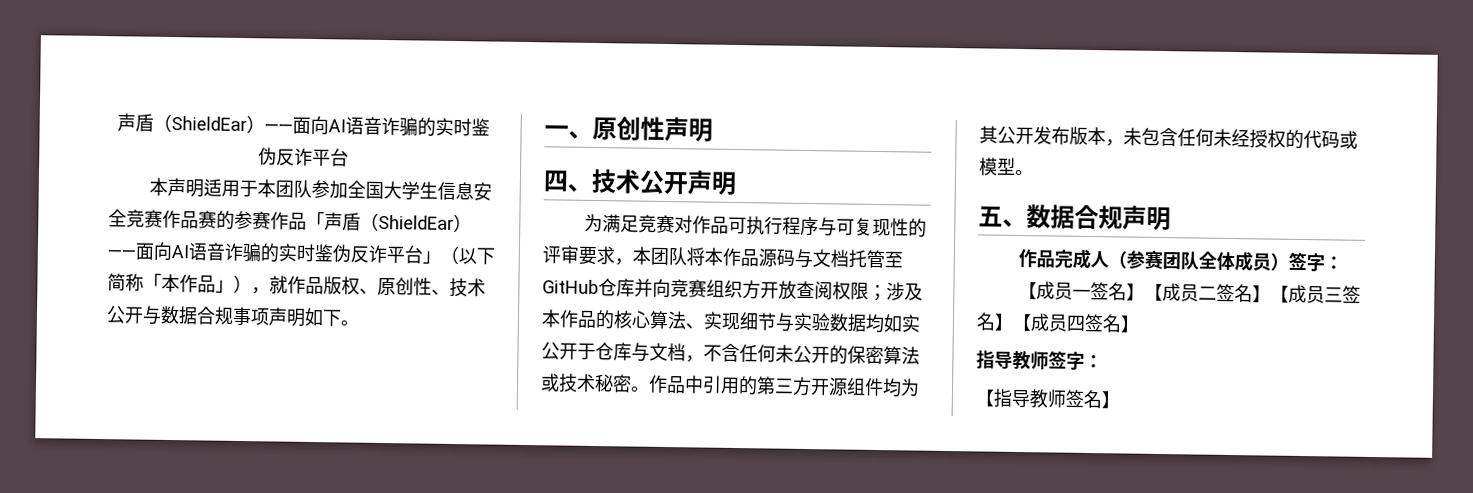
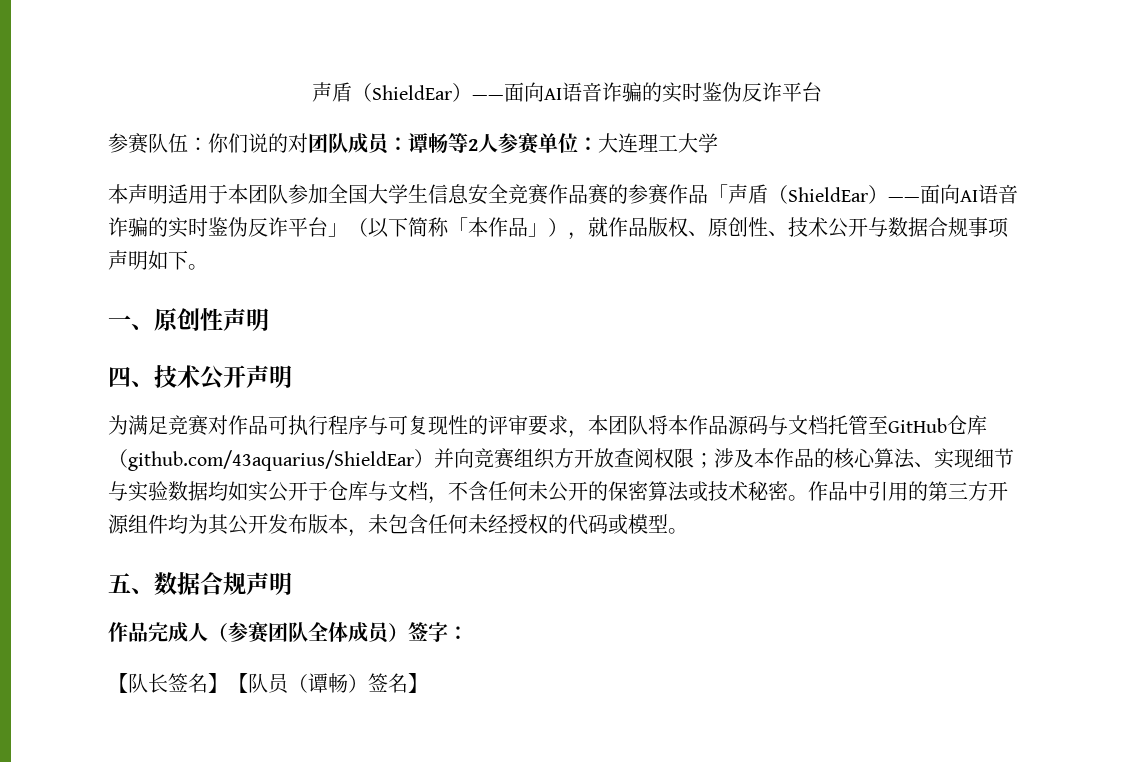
+ 参赛队伍：你们说的对团队成员：谭畅等2人参赛单位：大连理工大学
- 为满足竞赛对作品可执行程序与可复现性的评审要求，本团队将本作品源码与文档托管至GitHub仓库并向竞赛组织方开放查阅权限；涉及本作品的核心算法、实现细节与实验数据均如实公开于仓库与文档，不含任何未公开的保密算法或技术秘密。
+ 为满足竞赛对作品可执行程序与可复现性的评审要求，本团队将本作品源码与文档托管至GitHub仓库（github.com/43aquarius/ShieldEar）并向竞赛组织方开放查阅权限；涉及本作品的核心算法、实现细节与实验数据均如实公开于仓库与文档，不含任何未公开的保密算法或技术秘密。
- 【成员一签名】【成员二签名】【成员三签名】【成员四签名】
- 指导教师签字：
- 【指导教师签名】
+ 【队长签名】【队员（谭畅）签名】

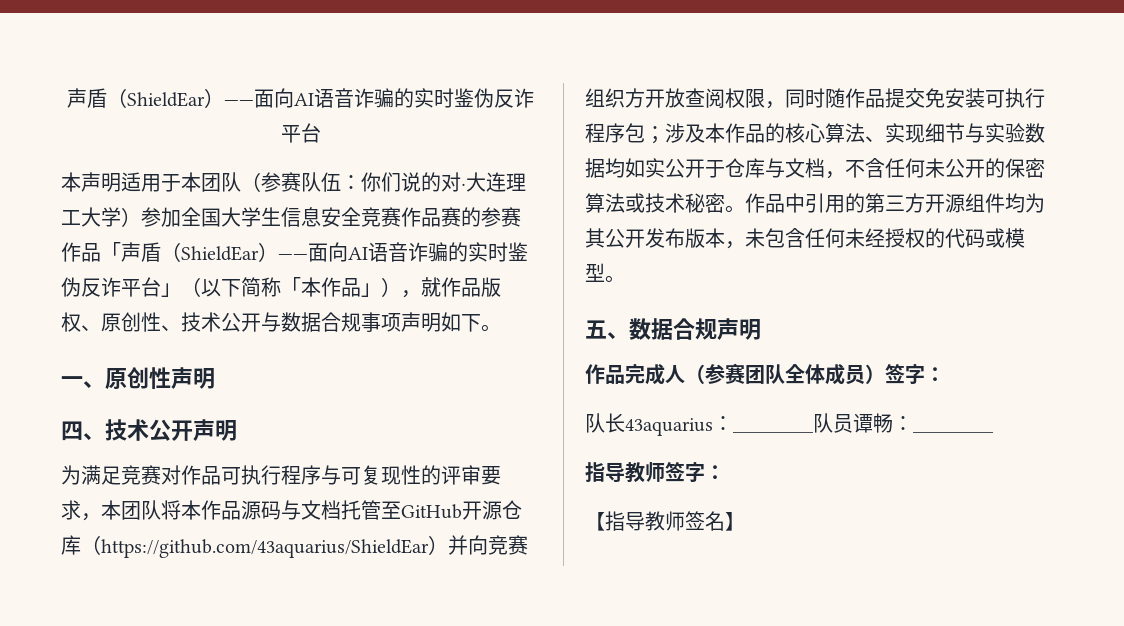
- 参赛队伍：你们说的对团队成员：谭畅等2人参赛单位：大连理工大学
- 本声明适用于本团队参加全国大学生信息安全竞赛作品赛的参赛作品「声盾（ShieldEar）——面向AI语音诈骗的实时鉴伪反诈平台」（以下简称「本作品」），就作品版权、原创性、技术公开与数据合规事项声明如下。
+ 本声明适用于本团队（参赛队伍：你们说的对·大连理工大学）参加全国大学生信息安全竞赛作品赛的参赛作品「声盾（ShieldEar）——面向AI语音诈骗的实时鉴伪反诈平台」（以下简称「本作品」），就作品版权、原创性、技术公开与数据合规事项声明如下。
- 为满足竞赛对作品可执行程序与可复现性的评审要求，本团队将本作品源码与文档托管至GitHub仓库（github.com/43aquarius/ShieldEar）并向竞赛组织方开放查阅权限；涉及本作品的核心算法、实现细节与实验数据均如实公开于仓库与文档，不含任何未公开的保密算法或技术秘密。
+ 为满足竞赛对作品可执行程序与可复现性的评审要求，本团队将本作品源码与文档托管至GitHub开源仓库（https://github.com/43aquarius/ShieldEar）并向竞赛组织方开放查阅权限，同时随作品提交免安装可执行程序包；涉及本作品的核心算法、实现细节与实验数据均如实公开于仓库与文档，不含任何未公开的保密算法或技术秘密。
- 【队长签名】【队员（谭畅）签名】
+ 队长43aquarius：＿＿＿＿队员谭畅：＿＿＿＿
+ 指导教师签字：
+ 【指导教师签名】

